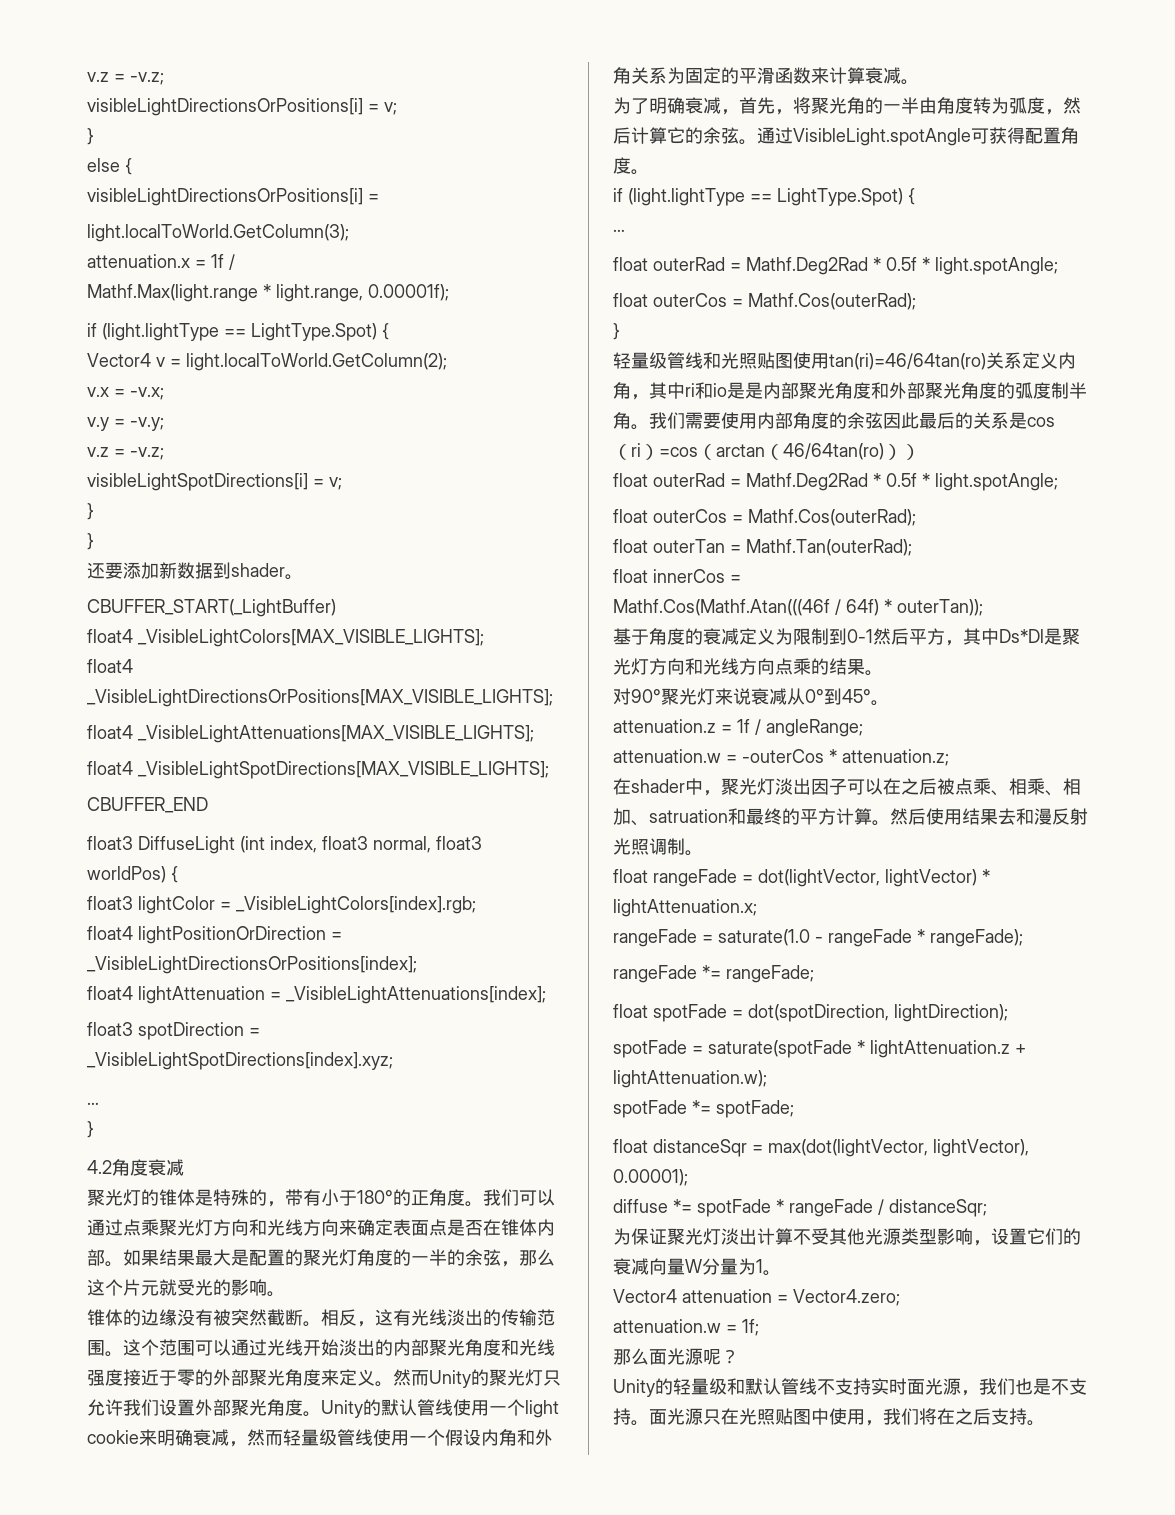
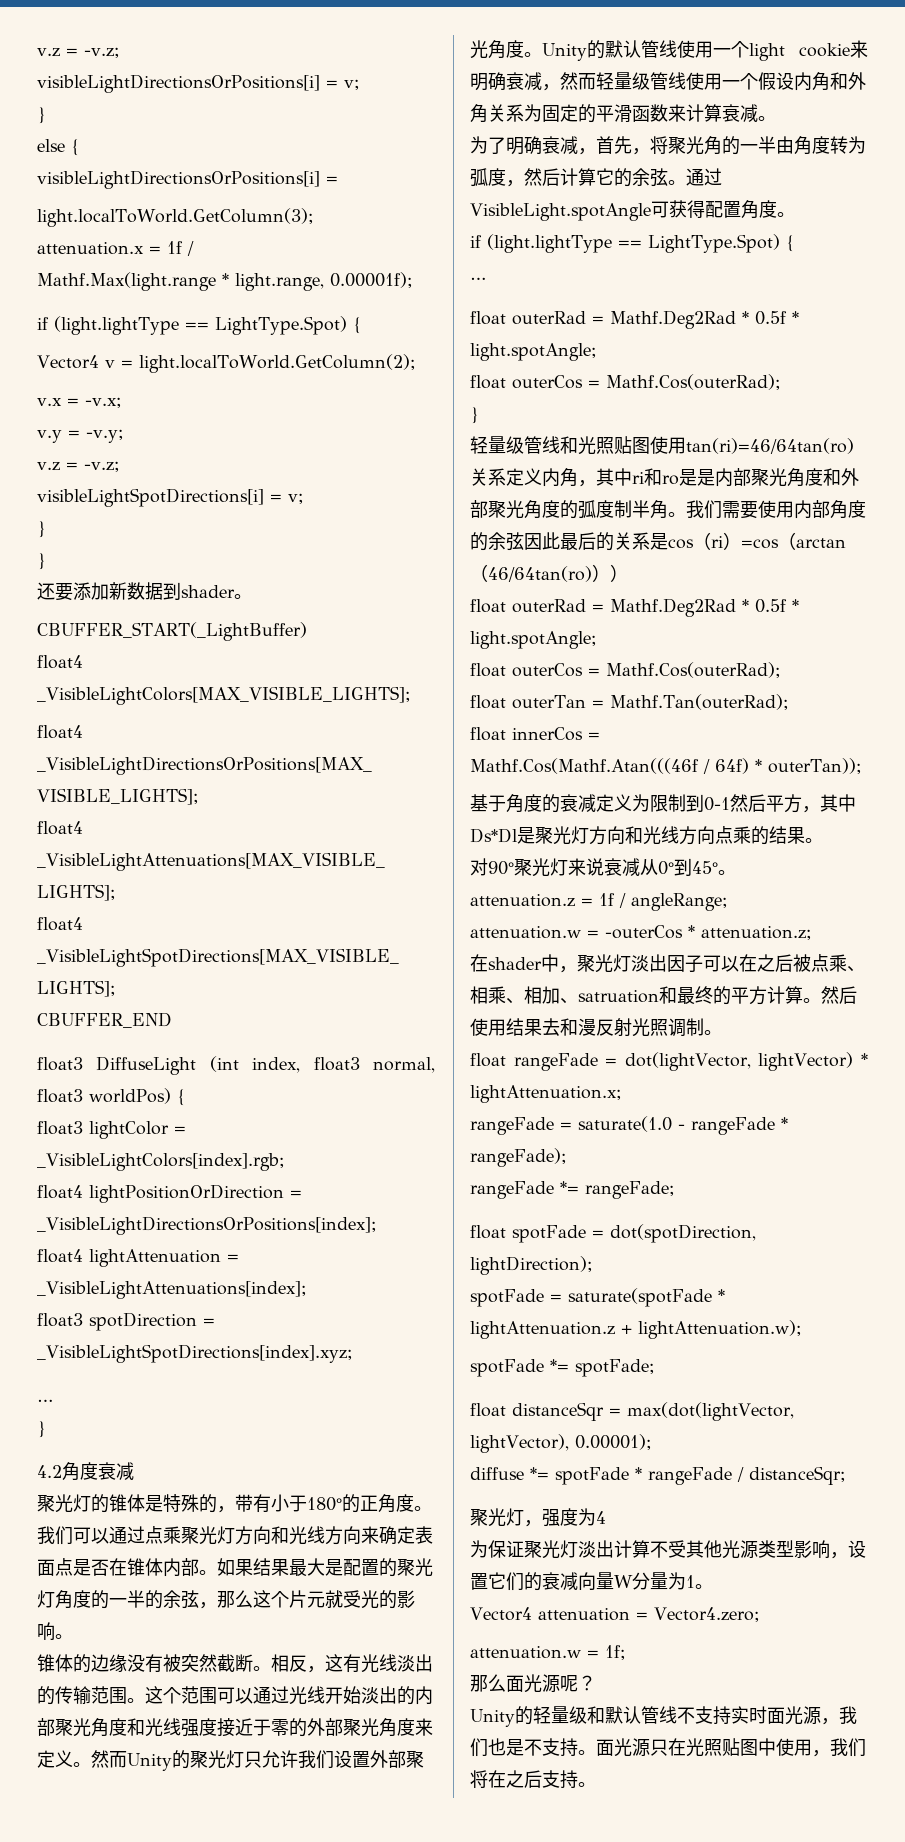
- 轻量级管线和光照贴图使用tan(ri)=46/64tan(ro)关系定义内角，其中ri和io是是内部聚光角度和外部聚光角度的弧度制半角。
+ 轻量级管线和光照贴图使用tan(ri)=46/64tan(ro)关系定义内角，其中ri和ro是是内部聚光角度和外部聚光角度的弧度制半角。
+ 聚光灯，强度为4

